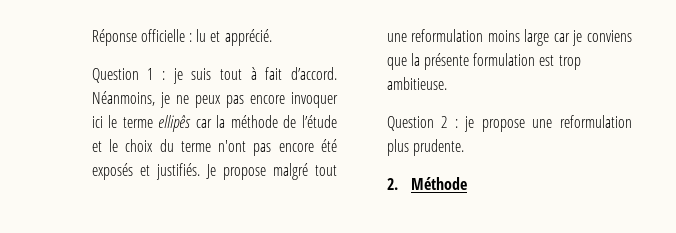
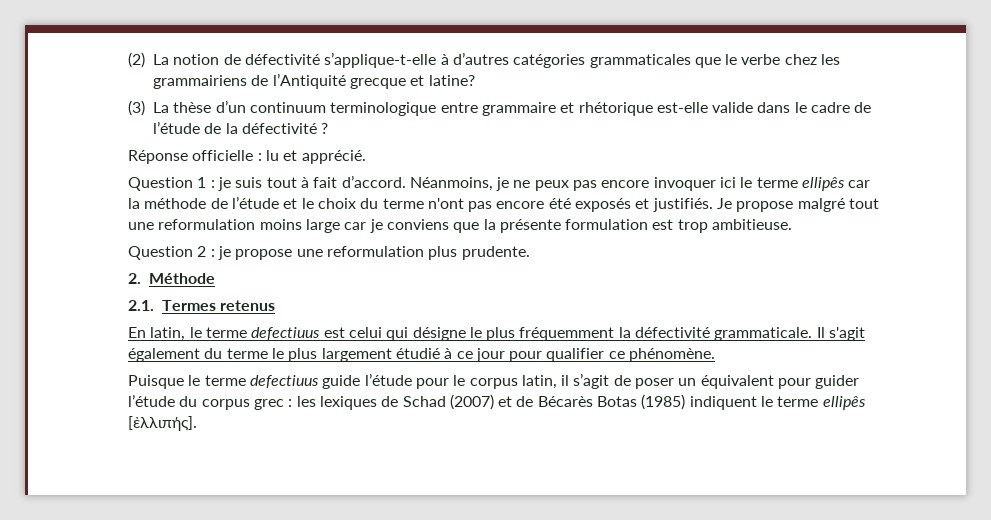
+ (2) La notion de défectivité s’applique-t-elle à d’autres catégories grammaticales que le verbe chez les grammairiens de l’Antiquité grecque et latine?
+ (3) La thèse d’un continuum terminologique entre grammaire et rhétorique est-elle valide dans le cadre de l’étude de la défectivité ?
+ 2.1. Termes retenus
+ En latin, le terme defectiuus est celui qui désigne le plus fréquemment la défectivité grammaticale. Il s'agit également du terme le plus largement étudié à ce jour pour qualifier ce phénomène.
+ Puisque le terme defectiuus guide l’étude pour le corpus latin, il s’agit de poser un équivalent pour guider l’étude du corpus grec : les lexiques de Schad (2007) et de Bécarès Botas (1985) indiquent le terme ellipês [ἐλλιπής].

